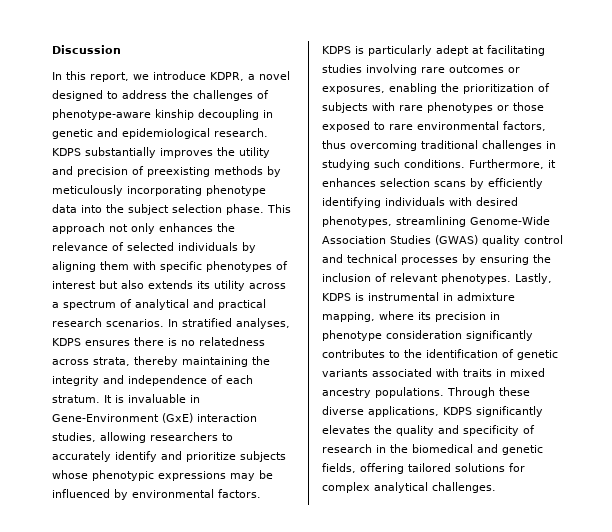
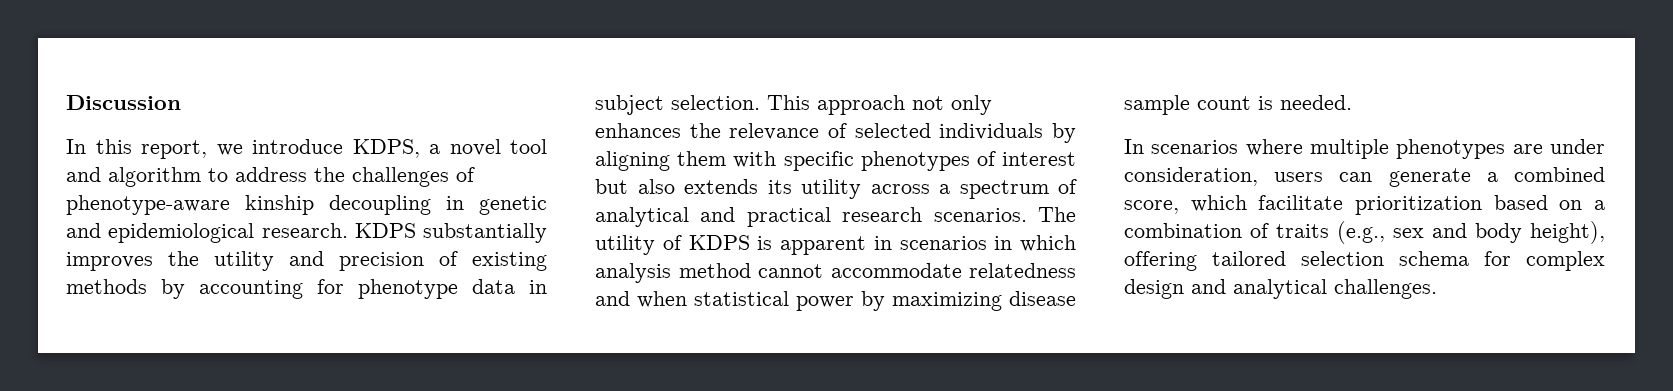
- In this report, we introduce KDPR, a novel designed to address the challenges of phenotype-aware kinship decoupling in genetic and epidemiological research.
+ In this report, we introduce KDPS, a novel tool and algorithm to address the challenges of phenotype-aware kinship decoupling in genetic and epidemiological research.
- KDPS substantially improves the utility and precision of preexisting methods by meticulously incorporating phenotype data into the subject selection phase.
+ KDPS substantially improves the utility and precision of existing methods by accounting for phenotype data in subject selection.
- In stratified analyses, KDPS ensures there is no relatedness across strata, thereby maintaining the integrity and independence of each stratum. It is invaluable in Gene-Environment (GxE) interaction studies, allowing researchers to accurately identify and prioritize subjects whose phenotypic expressions may be influenced by environmental factors. KDPS is particularly adept at facilitating studies involving rare outcomes or exposures, enabling the prioritization of subjects with rare phenotypes or those exposed to rare environmental factors, thus overcoming traditional challenges in studying such conditions. Furthermore, it enhances selection scans by efficiently identifying individuals with desired phenotypes, streamlining Genome-Wide Association Studies (GWAS) quality control and technical processes by ensuring the inclusion of relevant phenotypes. Lastly, KDPS is instrumental in admixture mapping, where its precision in phenotype consideration significantly contributes to the identification of genetic variants associated with traits in mixed ancestry populations. Through these diverse applications, KDPS significantly elevates the quality and specificity of research in the biomedical and genetic fields, offering tailored solutions for complex analytical challenges.
+ The utility of KDPS is apparent in scenarios in which analysis method cannot accommodate relatedness and when statistical power by maximizing disease sample count is needed.
+ In scenarios where multiple phenotypes are under consideration, users can generate a combined score, which facilitate prioritization based on a combination of traits (e.g., sex and body height), offering tailored selection schema for complex design and analytical challenges.

